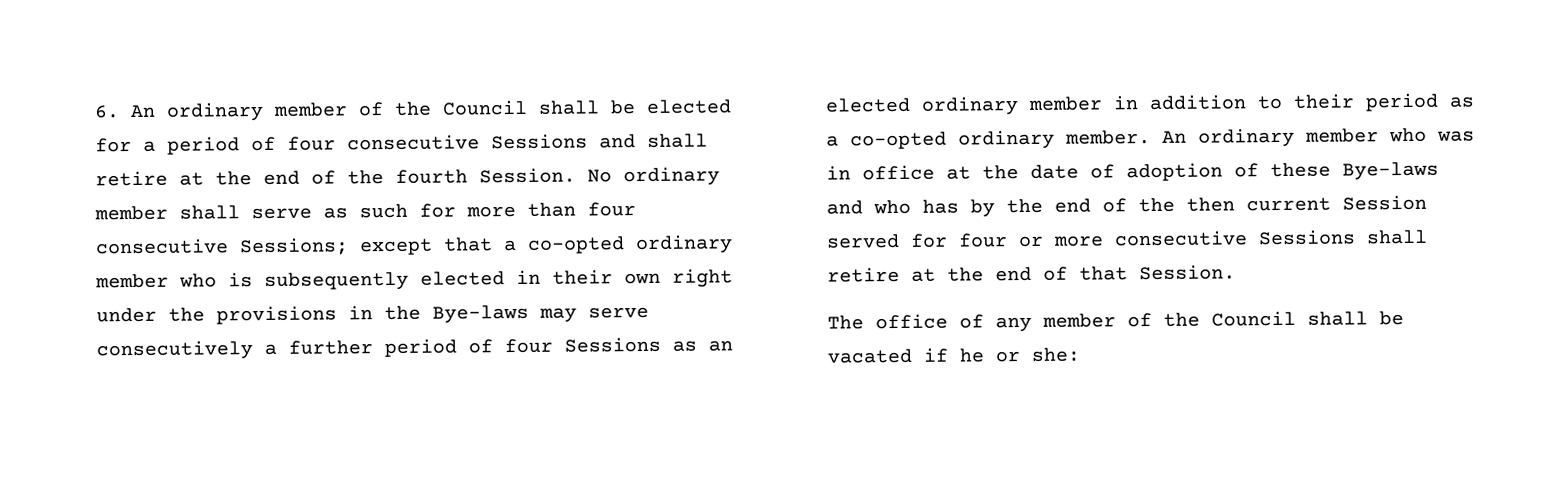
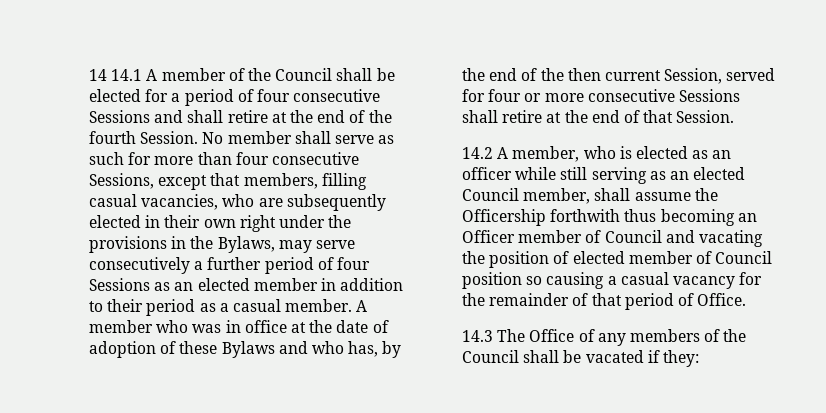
- 6. An ordinary member of the Council shall be elected for a period of four consecutive Sessions and shall retire at the end of the fourth Session.
+ 14 14.1 A member of the Council shall be elected for a period of four consecutive Sessions and shall retire at the end of the fourth Session.
- No ordinary member shall serve as such for more than four consecutive Sessions; except that a co-opted ordinary member who is subsequently elected in their own right under the provisions in the Bye-laws may serve consecutively a further period of four Sessions as an elected ordinary member in addition to their period as a co-opted ordinary member. An ordinary member who was in office at the date of adoption of these Bye-laws and who has by the end of the then current Session served for four or more consecutive Sessions shall retire at the end of that Session.
+ No member shall serve as such for more than four consecutive Sessions, except that members, filling casual vacancies, who are subsequently elected in their own right under the provisions in the Bylaws, may serve consecutively a further period of four Sessions as an elected member in addition to their period as a casual member. A member who was in office at the date of adoption of these Bylaws and who has, by the end of the then current Session, served for four or more consecutive Sessions shall retire at the end of that Session.
- The office of any member of the Council shall be vacated if he or she:
+ 14.2 A member, who is elected as an officer while still serving as an elected Council member, shall assume the Officership forthwith thus becoming an Officer member of Council and vacating the position of elected member of Council position so causing a casual vacancy for the remainder of that period of Office.
+ 14.3 The Office of any members of the Council shall be vacated if they:

